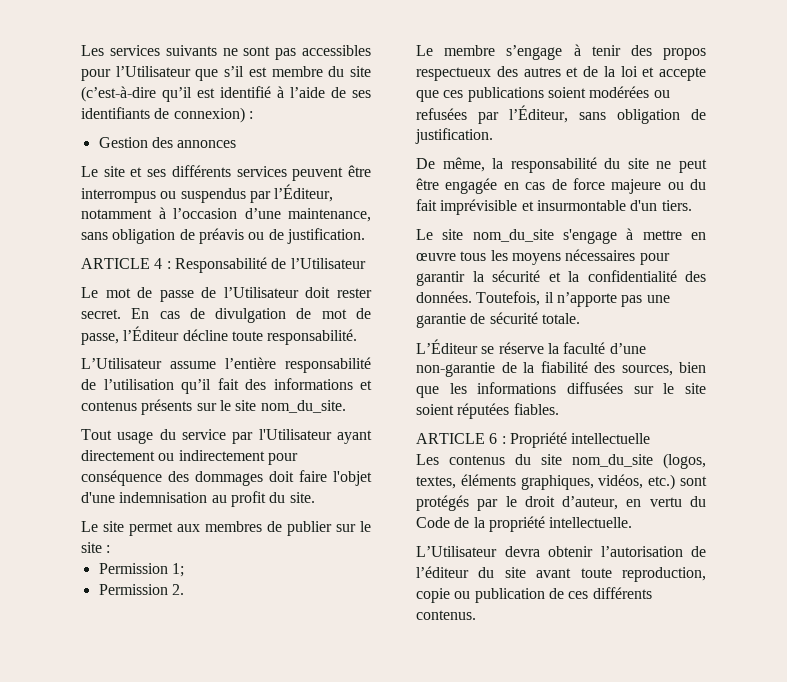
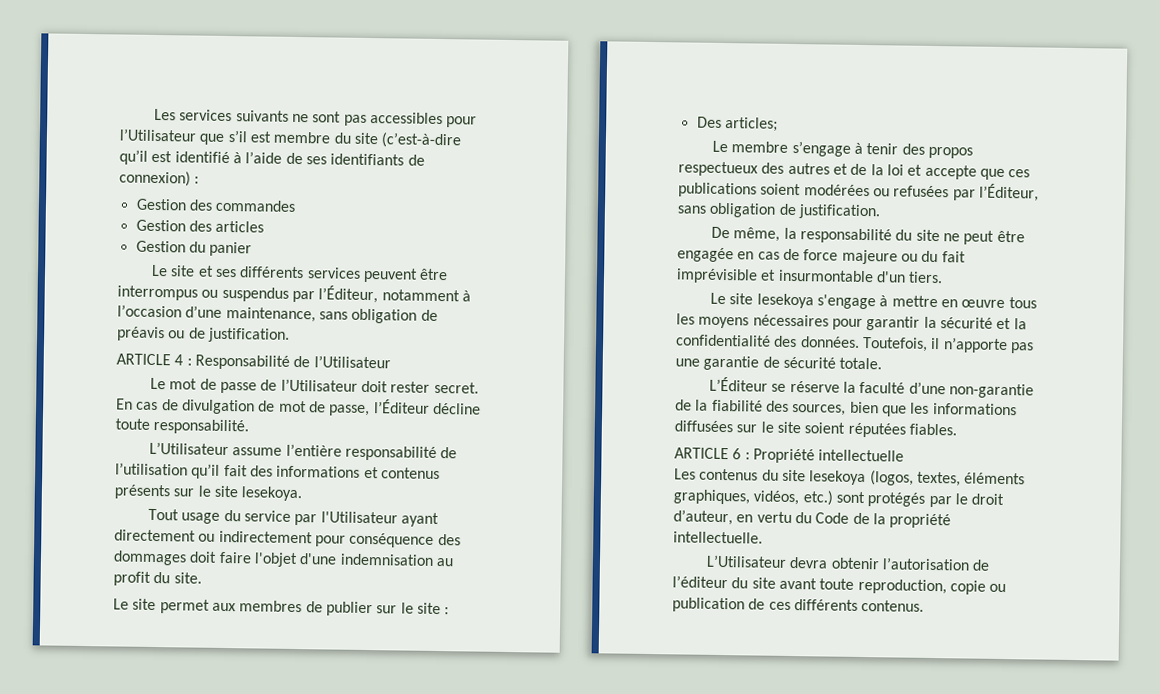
- Gestion des annonces
+ Gestion des commandes
+ Gestion des articles
+ Gestion du panier
- L’Utilisateur assume l’entière responsabilité de l’utilisation qu’il fait des informations et contenus présents sur le site nom_du_site.
+ L’Utilisateur assume l’entière responsabilité de l’utilisation qu’il fait des informations et contenus présents sur le site lesekoya.
- Permission 1;
- Permission 2.
+ Des articles;
- Le site nom_du_site s'engage à mettre en œuvre tous les moyens nécessaires pour garantir la sécurité et la confidentialité des données.
+ Le site lesekoya s'engage à mettre en œuvre tous les moyens nécessaires pour garantir la sécurité et la confidentialité des données.
- Les contenus du site nom_du_site (logos, textes, éléments graphiques, vidéos, etc.) sont protégés par le droit d’auteur, en vertu du Code de la propriété intellectuelle.
+ Les contenus du site lesekoya (logos, textes, éléments graphiques, vidéos, etc.) sont protégés par le droit d’auteur, en vertu du Code de la propriété intellectuelle.

